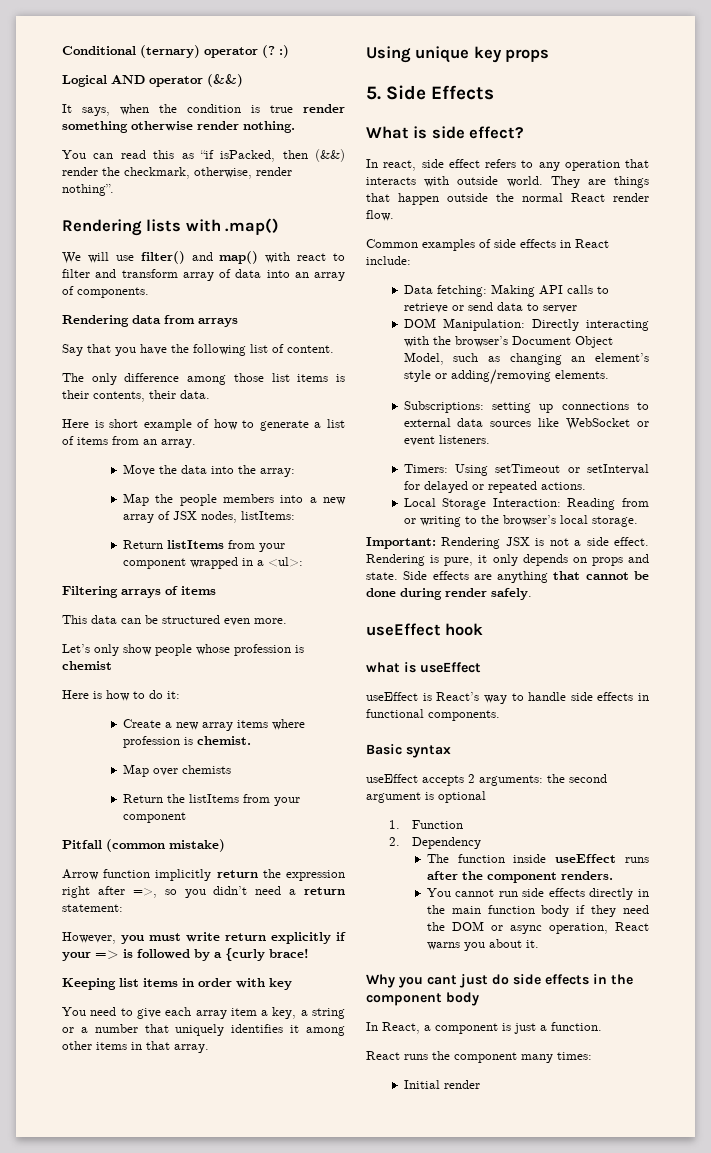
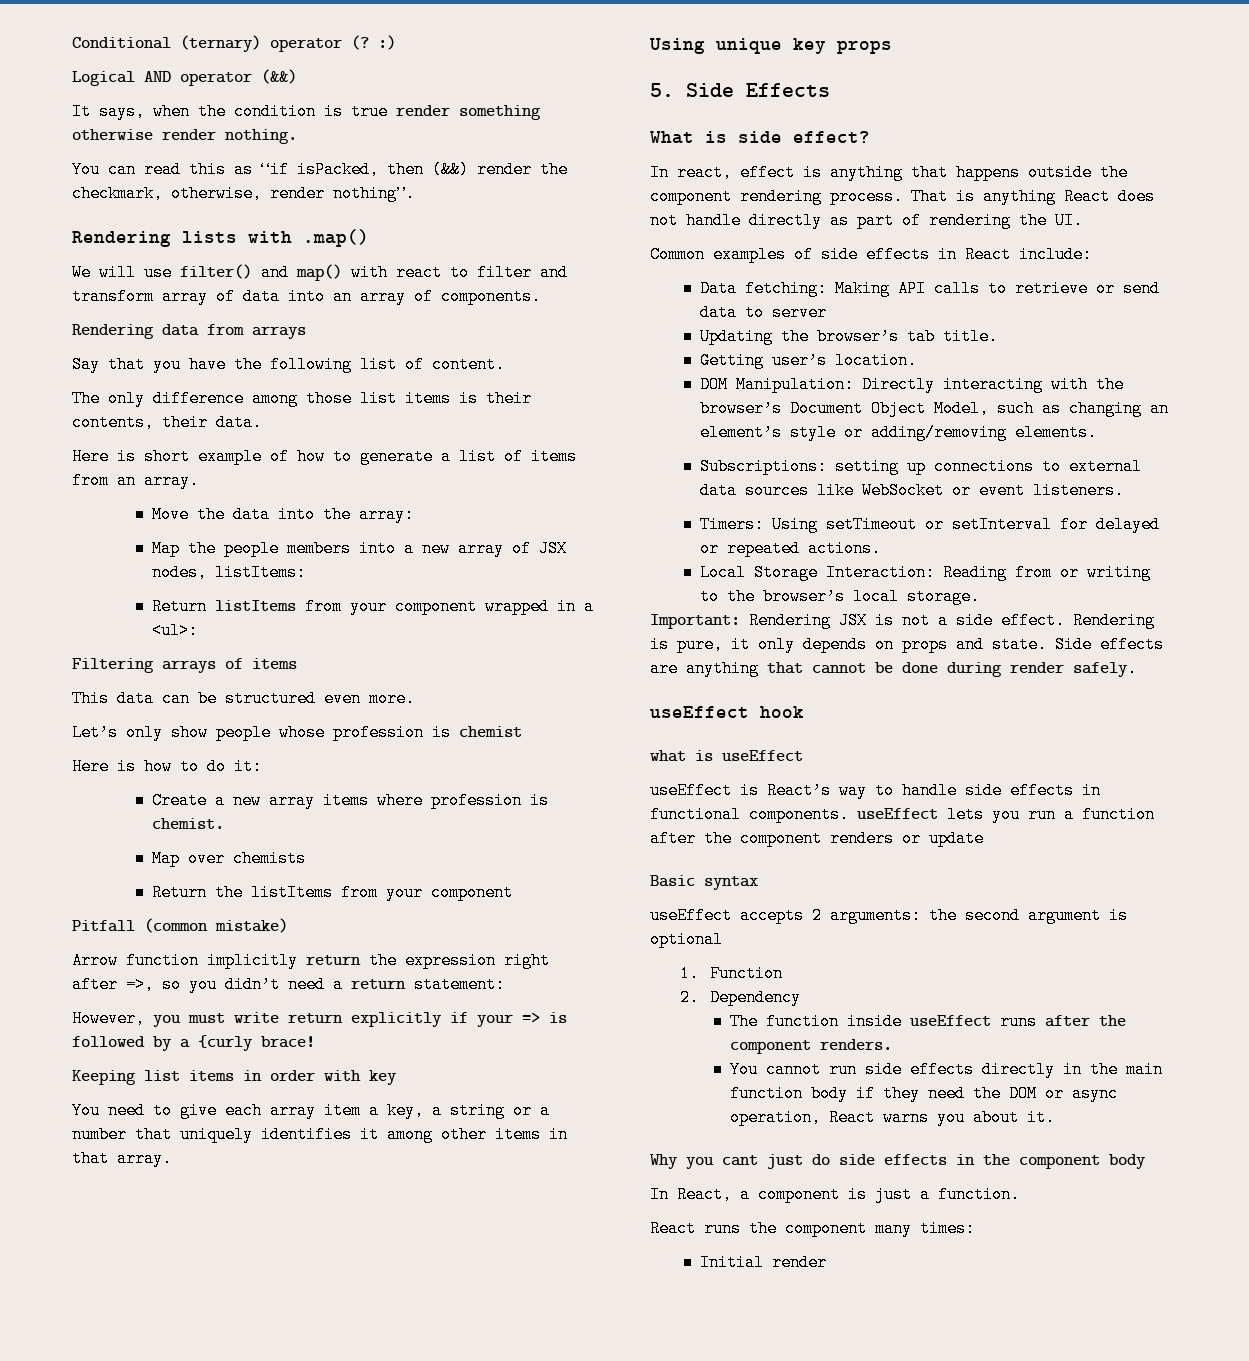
- In react, side effect refers to any operation that interacts with outside world. They are things that happen outside the normal React render flow.
+ In react, effect is anything that happens outside the component rendering process. That is anything React does not handle directly as part of rendering the UI.
+ Updating the browser’s tab title.
+ Getting user’s location.
- useEffect is React’s way to handle side effects in functional components.
+ useEffect is React’s way to handle side effects in functional components. useEffect lets you run a function after the component renders or update

